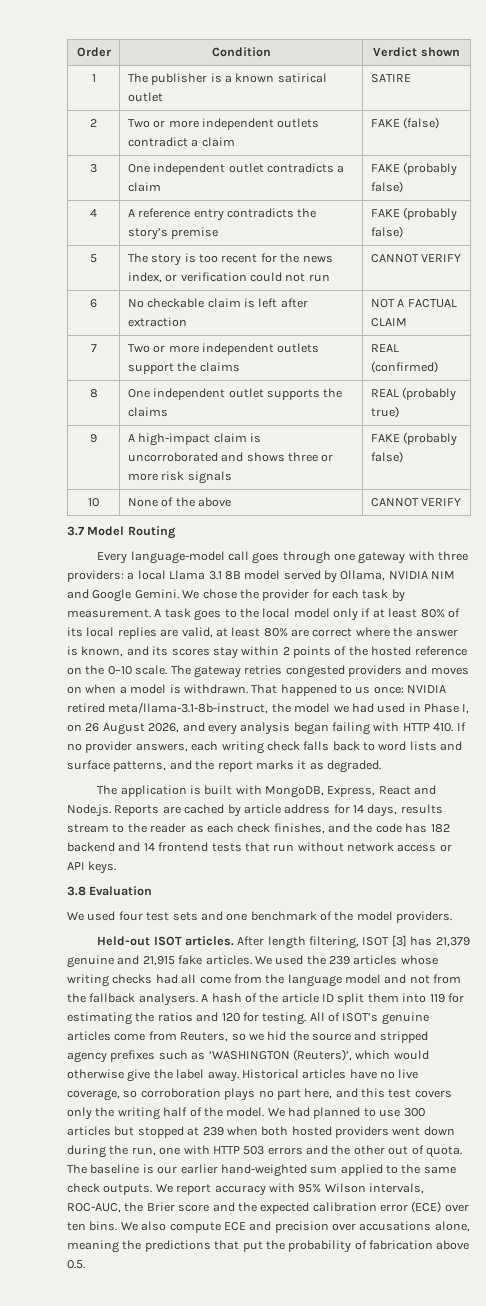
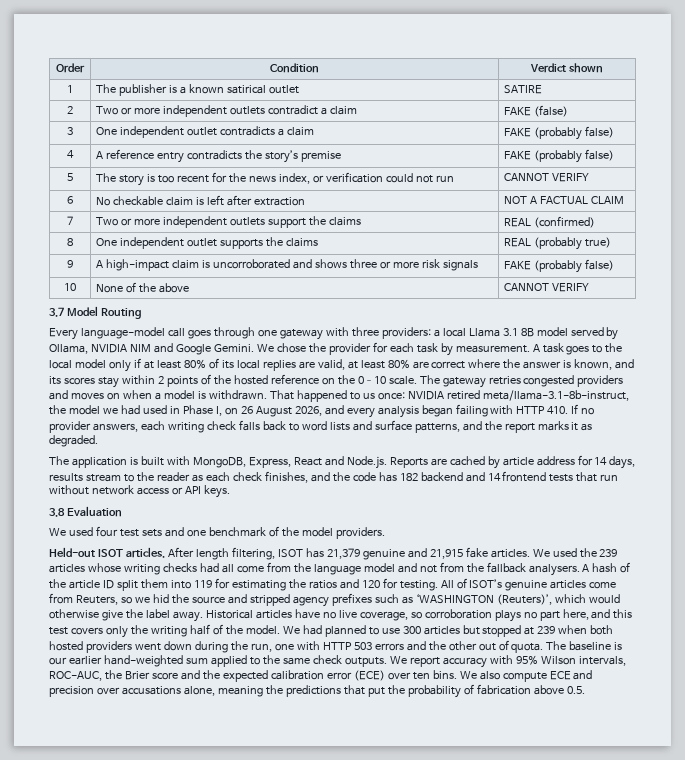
- After length filtering, ISOT [3] has 21,379 genuine and 21,915 fake articles.
+ After length filtering, ISOT has 21,379 genuine and 21,915 fake articles.

